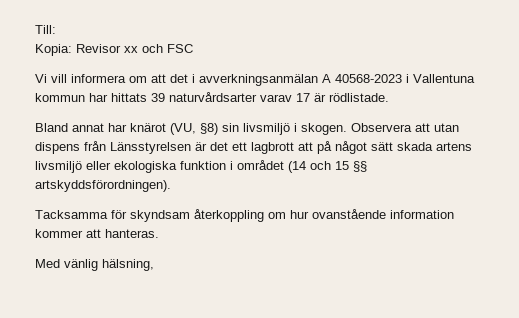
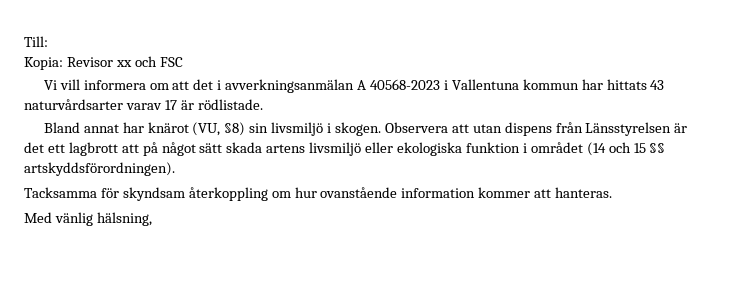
- Vi vill informera om att det i avverkningsanmälan A 40568-2023 i Vallentuna kommun har hittats 39 naturvårdsarter varav 17 är rödlistade.
+ Vi vill informera om att det i avverkningsanmälan A 40568-2023 i Vallentuna kommun har hittats 43 naturvårdsarter varav 17 är rödlistade.

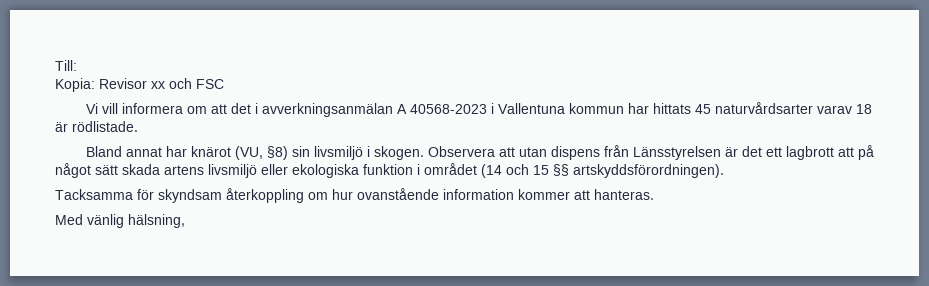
- Vi vill informera om att det i avverkningsanmälan A 40568-2023 i Vallentuna kommun har hittats 43 naturvårdsarter varav 17 är rödlistade.
+ Vi vill informera om att det i avverkningsanmälan A 40568-2023 i Vallentuna kommun har hittats 45 naturvårdsarter varav 18 är rödlistade.

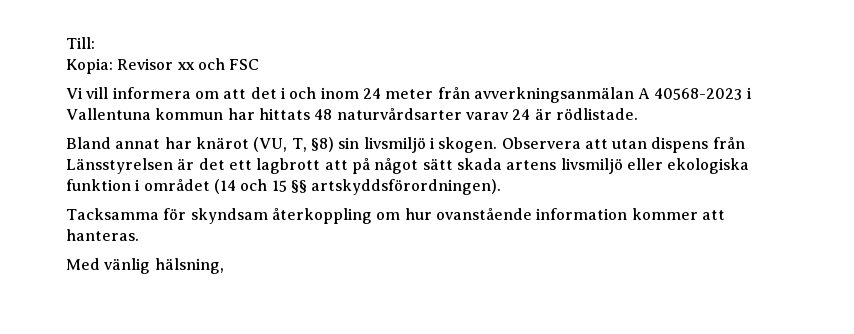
- Vi vill informera om att det i avverkningsanmälan A 40568-2023 i Vallentuna kommun har hittats 45 naturvårdsarter varav 18 är rödlistade.
+ Vi vill informera om att det i och inom 24 meter från avverkningsanmälan A 40568-2023 i Vallentuna kommun har hittats 48 naturvårdsarter varav 24 är rödlistade.
- Bland annat har knärot (VU, §8) sin livsmiljö i skogen.
+ Bland annat har knärot (VU, T, §8) sin livsmiljö i skogen.

